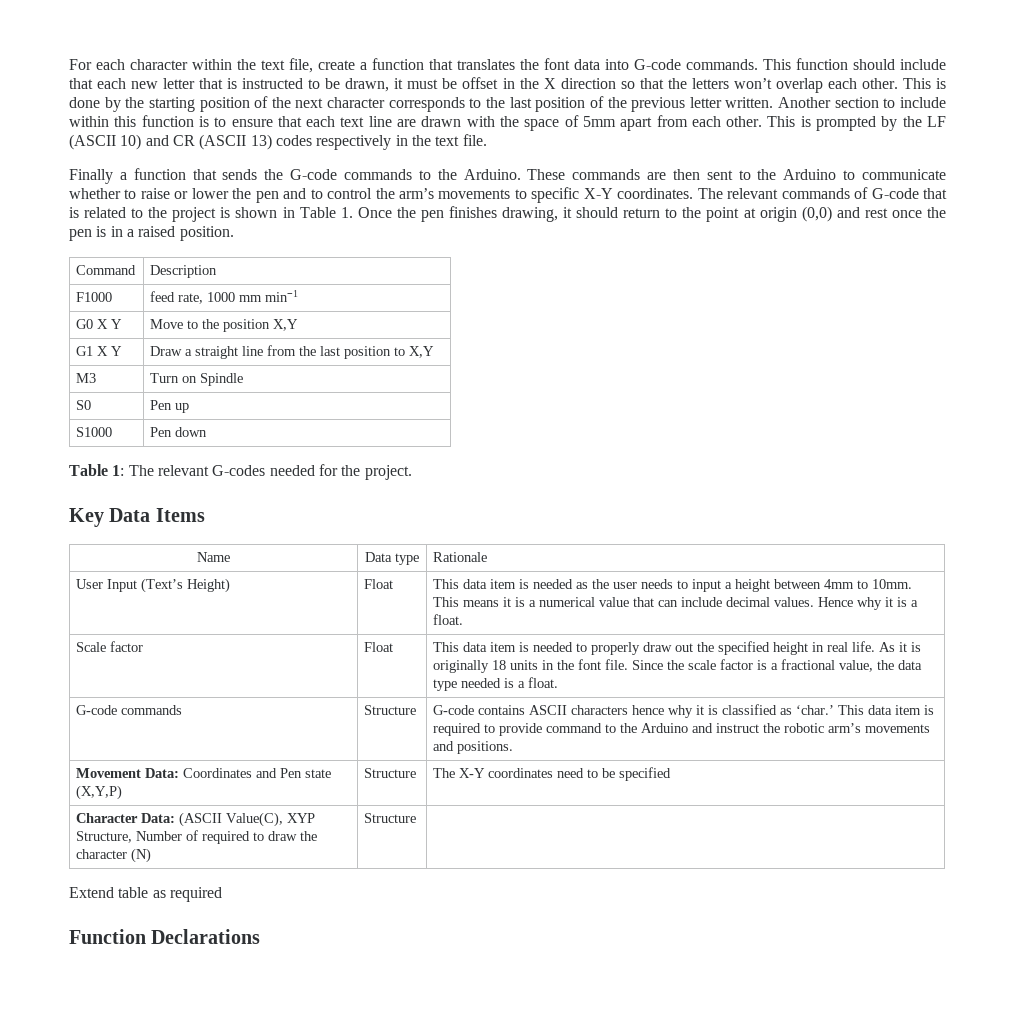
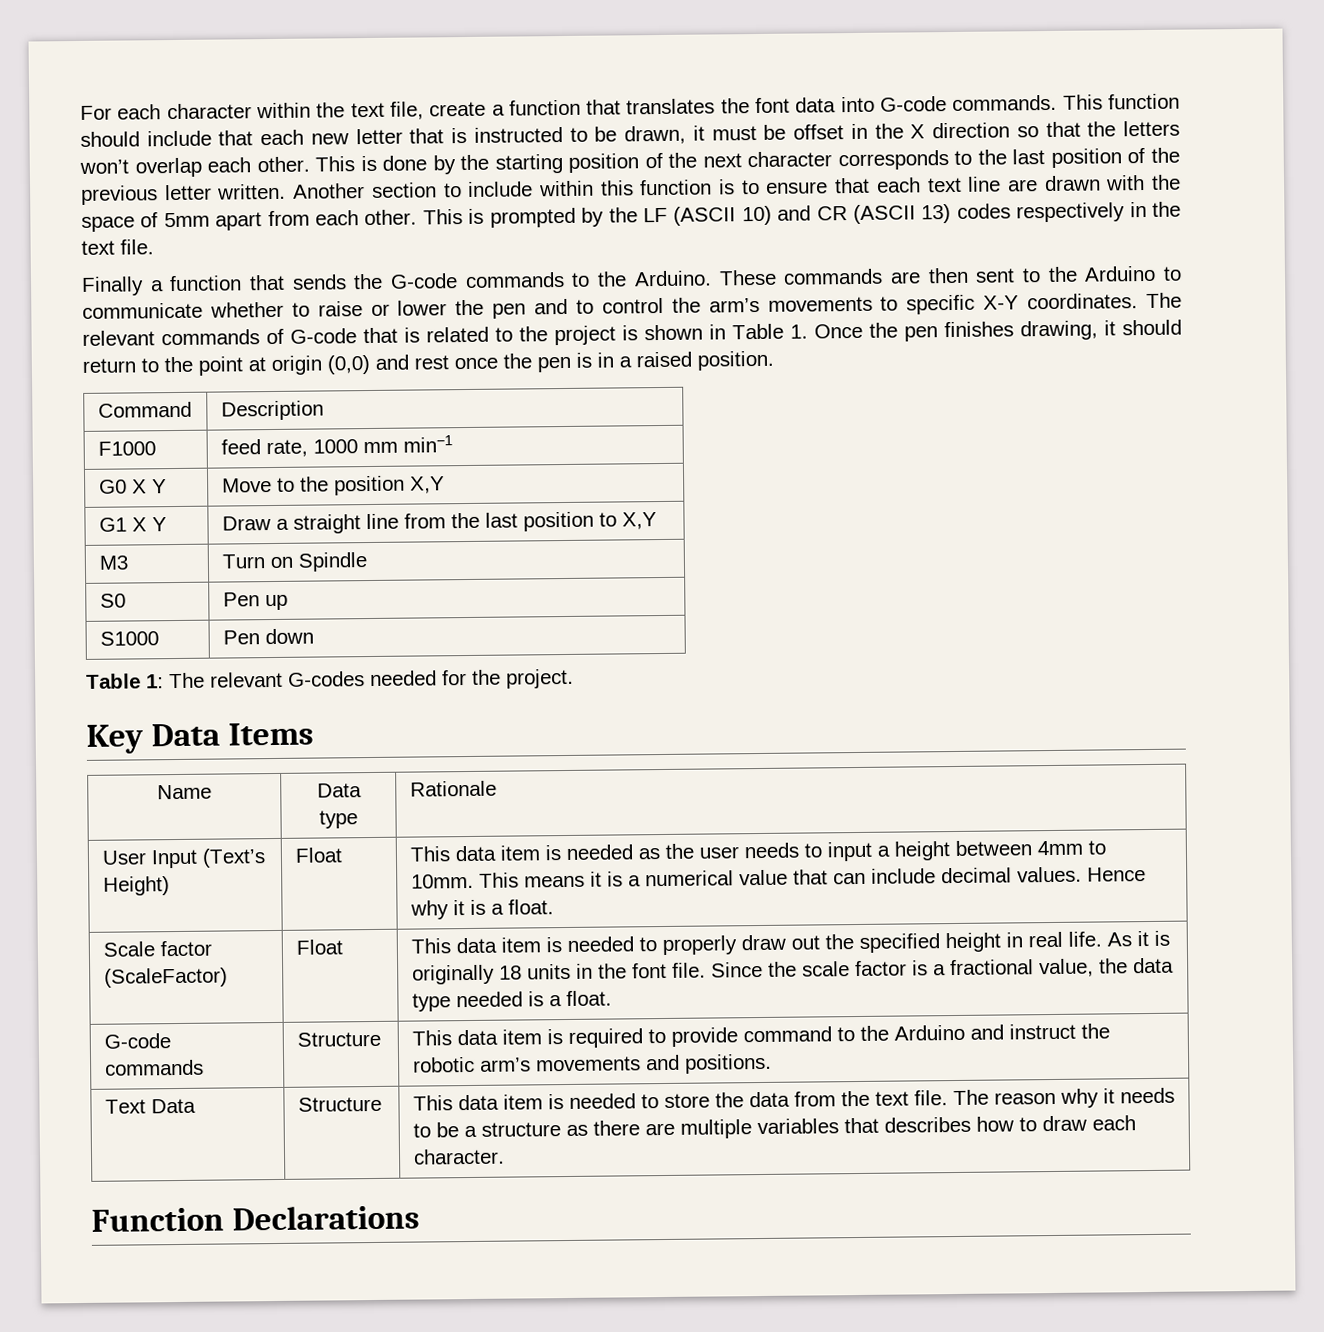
- Scale factor
+ Scale factor (ScaleFactor)
- G-code commands | Structure | G-code contains ASCII characters hence why it is classified as ‘char.’ This data item is required to provide command to the Arduino and instruct the robotic arm’s movements and positions.
+ G-code commands | Structure | This data item is required to provide command to the Arduino and instruct the robotic arm’s movements and positions.
- Movement Data: Coordinates and Pen state (X,Y,P) | Structure | The X-Y coordinates need to be specified
- Character Data: (ASCII Value(C), XYP Structure, Number of required to draw the character (N) | Structure |
- Extend table as required
+ Text Data | Structure | This data item is needed to store the data from the text file. The reason why it needs to be a structure as there are multiple variables that describes how to draw each character.

